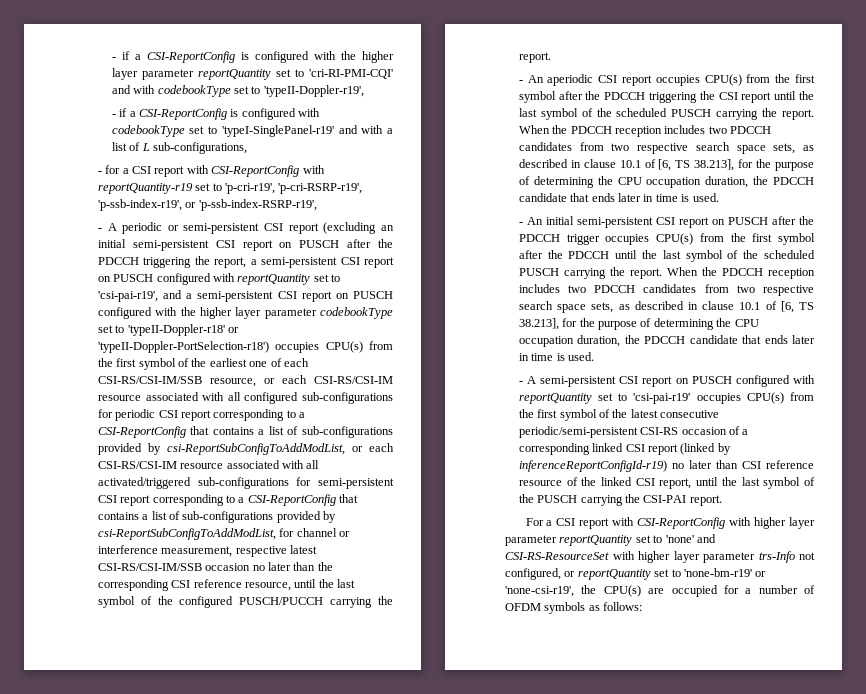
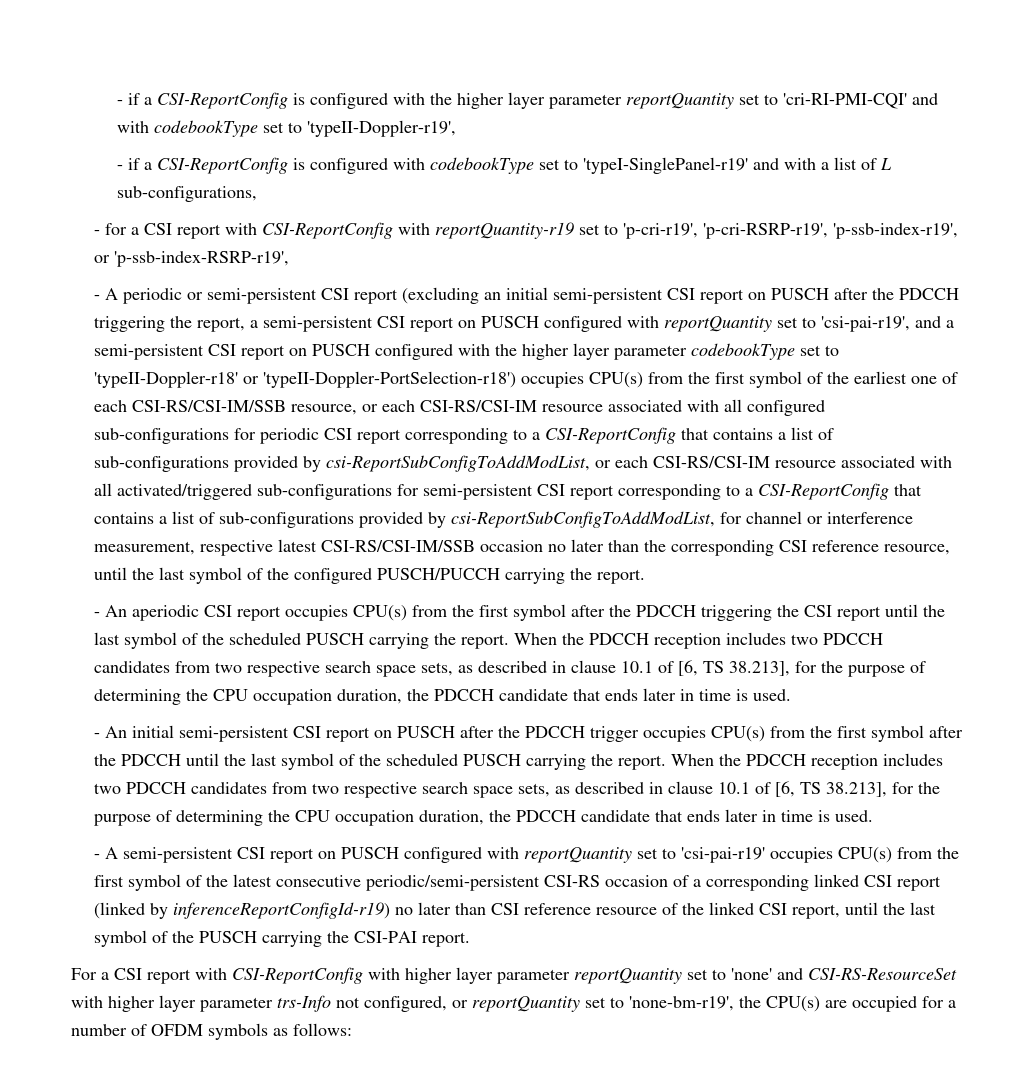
- For a CSI report with CSI-ReportConfig with higher layer parameter reportQuantity set to 'none' and CSI-RS-ResourceSet with higher layer parameter trs-Info not configured, or reportQuantity set to 'none-bm-r19' or 'none-csi-r19', the CPU(s) are occupied for a number of OFDM symbols as follows:
+ For a CSI report with CSI-ReportConfig with higher layer parameter reportQuantity set to 'none' and CSI-RS-ResourceSet with higher layer parameter trs-Info not configured, or reportQuantity set to 'none-bm-r19', the CPU(s) are occupied for a number of OFDM symbols as follows:

